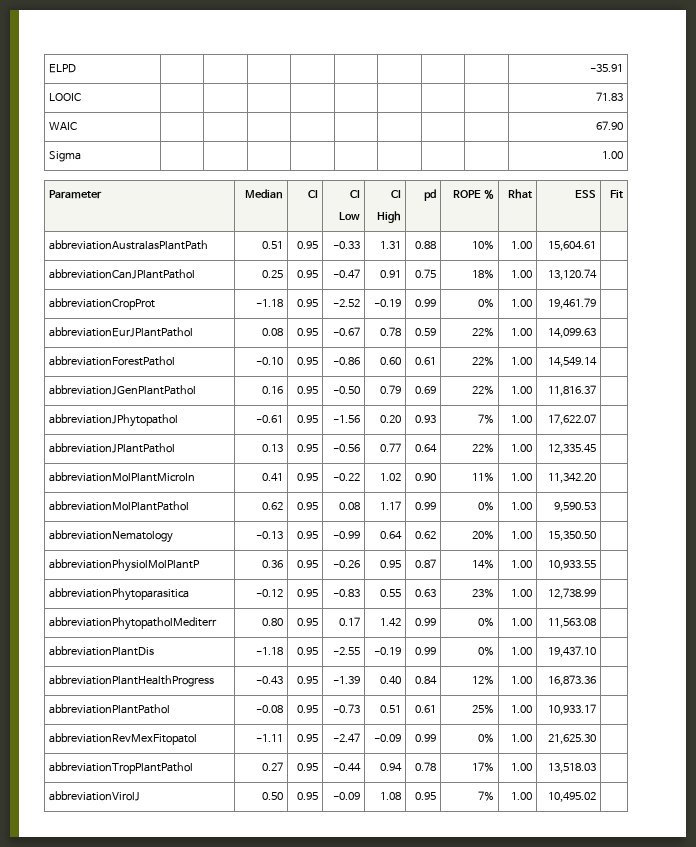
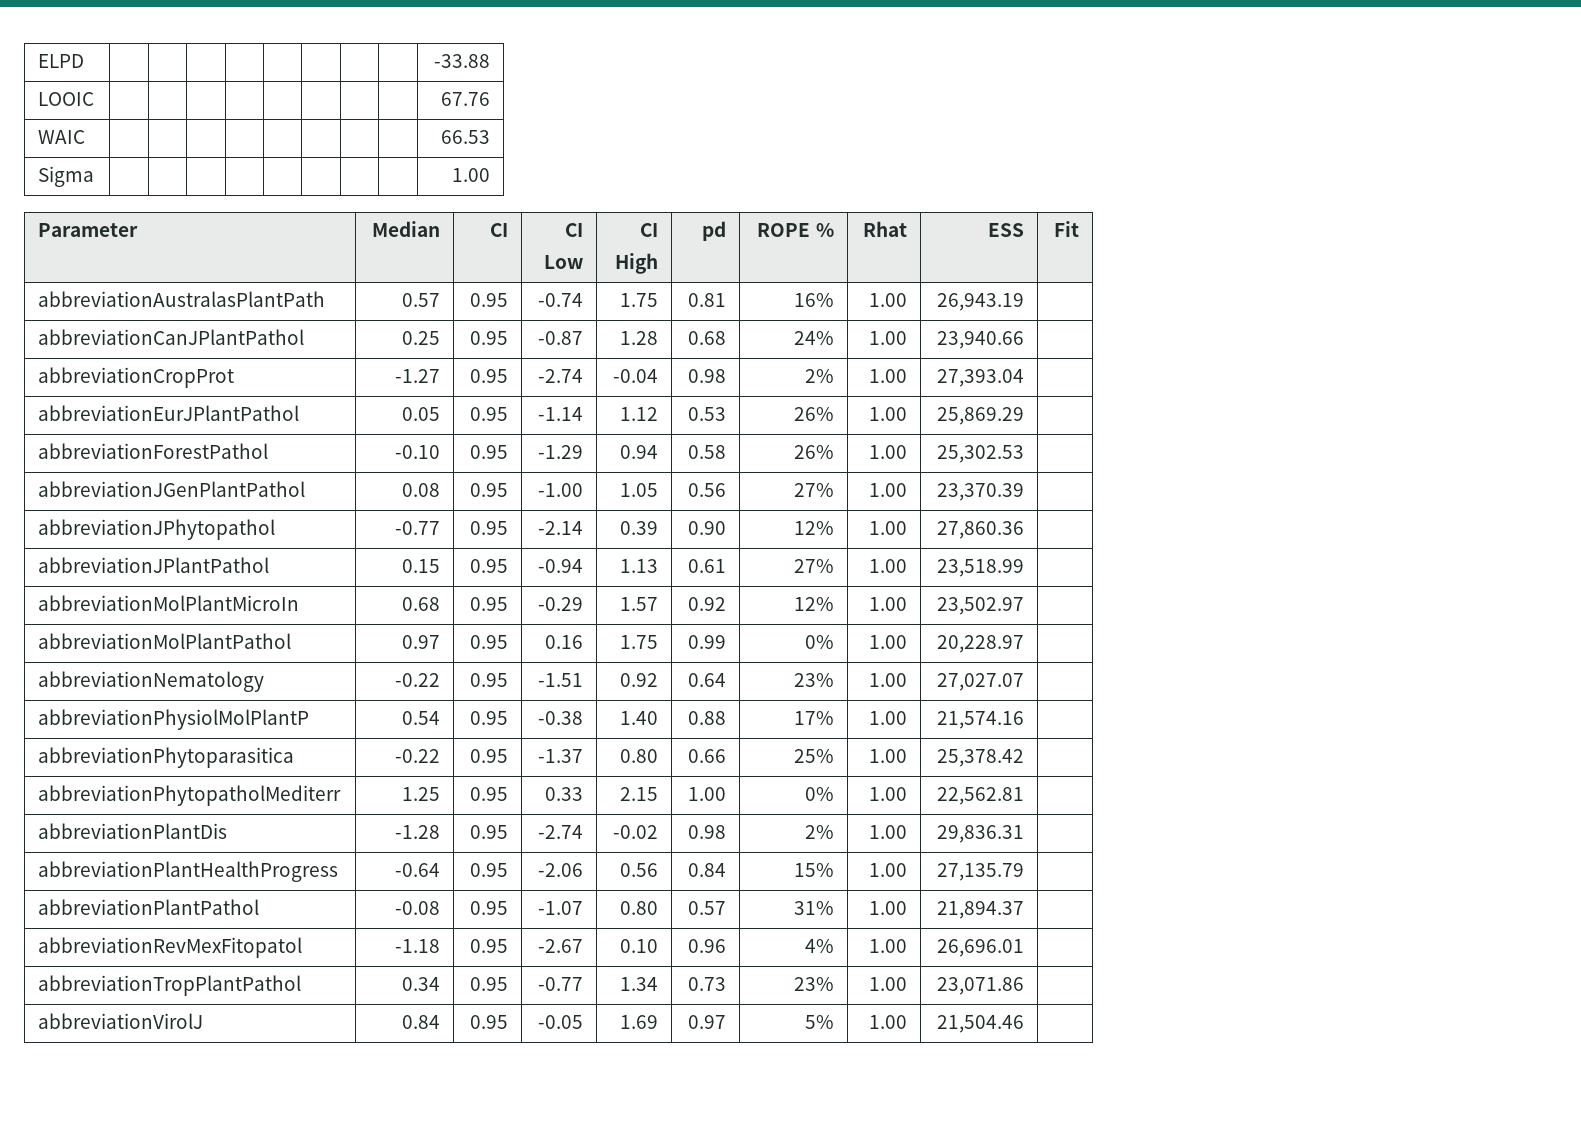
- ELPD | | | | | | | | | -35.91
+ ELPD | | | | | | | | | -33.88
- LOOIC | | | | | | | | | 71.83
+ LOOIC | | | | | | | | | 67.76
- WAIC | | | | | | | | | 67.90
+ WAIC | | | | | | | | | 66.53
- abbreviationAustralasPlantPath | 0.51 | 0.95 | -0.33 | 1.31 | 0.88 | 10% | 1.00 | 15,604.61 |
+ abbreviationAustralasPlantPath | 0.57 | 0.95 | -0.74 | 1.75 | 0.81 | 16% | 1.00 | 26,943.19 |
- abbreviationCanJPlantPathol | 0.25 | 0.95 | -0.47 | 0.91 | 0.75 | 18% | 1.00 | 13,120.74 |
+ abbreviationCanJPlantPathol | 0.25 | 0.95 | -0.87 | 1.28 | 0.68 | 24% | 1.00 | 23,940.66 |
- abbreviationCropProt | -1.18 | 0.95 | -2.52 | -0.19 | 0.99 | 0% | 1.00 | 19,461.79 |
+ abbreviationCropProt | -1.27 | 0.95 | -2.74 | -0.04 | 0.98 | 2% | 1.00 | 27,393.04 |
- abbreviationEurJPlantPathol | 0.08 | 0.95 | -0.67 | 0.78 | 0.59 | 22% | 1.00 | 14,099.63 |
+ abbreviationEurJPlantPathol | 0.05 | 0.95 | -1.14 | 1.12 | 0.53 | 26% | 1.00 | 25,869.29 |
- abbreviationForestPathol | -0.10 | 0.95 | -0.86 | 0.60 | 0.61 | 22% | 1.00 | 14,549.14 |
+ abbreviationForestPathol | -0.10 | 0.95 | -1.29 | 0.94 | 0.58 | 26% | 1.00 | 25,302.53 |
- abbreviationJGenPlantPathol | 0.16 | 0.95 | -0.50 | 0.79 | 0.69 | 22% | 1.00 | 11,816.37 |
+ abbreviationJGenPlantPathol | 0.08 | 0.95 | -1.00 | 1.05 | 0.56 | 27% | 1.00 | 23,370.39 |
- abbreviationJPhytopathol | -0.61 | 0.95 | -1.56 | 0.20 | 0.93 | 7% | 1.00 | 17,622.07 |
+ abbreviationJPhytopathol | -0.77 | 0.95 | -2.14 | 0.39 | 0.90 | 12% | 1.00 | 27,860.36 |
- abbreviationJPlantPathol | 0.13 | 0.95 | -0.56 | 0.77 | 0.64 | 22% | 1.00 | 12,335.45 |
+ abbreviationJPlantPathol | 0.15 | 0.95 | -0.94 | 1.13 | 0.61 | 27% | 1.00 | 23,518.99 |
- abbreviationMolPlantMicroIn | 0.41 | 0.95 | -0.22 | 1.02 | 0.90 | 11% | 1.00 | 11,342.20 |
+ abbreviationMolPlantMicroIn | 0.68 | 0.95 | -0.29 | 1.57 | 0.92 | 12% | 1.00 | 23,502.97 |
- abbreviationMolPlantPathol | 0.62 | 0.95 | 0.08 | 1.17 | 0.99 | 0% | 1.00 | 9,590.53 |
+ abbreviationMolPlantPathol | 0.97 | 0.95 | 0.16 | 1.75 | 0.99 | 0% | 1.00 | 20,228.97 |
- abbreviationNematology | -0.13 | 0.95 | -0.99 | 0.64 | 0.62 | 20% | 1.00 | 15,350.50 |
- abbreviationPhysiolMolPlantP | 0.36 | 0.95 | -0.26 | 0.95 | 0.87 | 14% | 1.00 | 10,933.55 |
- abbreviationPhytoparasitica | -0.12 | 0.95 | -0.83 | 0.55 | 0.63 | 23% | 1.00 | 12,738.99 |
+ abbreviationNematology | -0.22 | 0.95 | -1.51 | 0.92 | 0.64 | 23% | 1.00 | 27,027.07 |
+ abbreviationPhysiolMolPlantP | 0.54 | 0.95 | -0.38 | 1.40 | 0.88 | 17% | 1.00 | 21,574.16 |
+ abbreviationPhytoparasitica | -0.22 | 0.95 | -1.37 | 0.80 | 0.66 | 25% | 1.00 | 25,378.42 |
- abbreviationPhytopatholMediterr | 0.80 | 0.95 | 0.17 | 1.42 | 0.99 | 0% | 1.00 | 11,563.08 |
+ abbreviationPhytopatholMediterr | 1.25 | 0.95 | 0.33 | 2.15 | 1.00 | 0% | 1.00 | 22,562.81 |
- abbreviationPlantDis | -1.18 | 0.95 | -2.55 | -0.19 | 0.99 | 0% | 1.00 | 19,437.10 |
+ abbreviationPlantDis | -1.28 | 0.95 | -2.74 | -0.02 | 0.98 | 2% | 1.00 | 29,836.31 |
- abbreviationPlantHealthProgress | -0.43 | 0.95 | -1.39 | 0.40 | 0.84 | 12% | 1.00 | 16,873.36 |
+ abbreviationPlantHealthProgress | -0.64 | 0.95 | -2.06 | 0.56 | 0.84 | 15% | 1.00 | 27,135.79 |
- abbreviationPlantPathol | -0.08 | 0.95 | -0.73 | 0.51 | 0.61 | 25% | 1.00 | 10,933.17 |
+ abbreviationPlantPathol | -0.08 | 0.95 | -1.07 | 0.80 | 0.57 | 31% | 1.00 | 21,894.37 |
- abbreviationRevMexFitopatol | -1.11 | 0.95 | -2.47 | -0.09 | 0.99 | 0% | 1.00 | 21,625.30 |
+ abbreviationRevMexFitopatol | -1.18 | 0.95 | -2.67 | 0.10 | 0.96 | 4% | 1.00 | 26,696.01 |
- abbreviationTropPlantPathol | 0.27 | 0.95 | -0.44 | 0.94 | 0.78 | 17% | 1.00 | 13,518.03 |
+ abbreviationTropPlantPathol | 0.34 | 0.95 | -0.77 | 1.34 | 0.73 | 23% | 1.00 | 23,071.86 |
- abbreviationVirolJ | 0.50 | 0.95 | -0.09 | 1.08 | 0.95 | 7% | 1.00 | 10,495.02 |
+ abbreviationVirolJ | 0.84 | 0.95 | -0.05 | 1.69 | 0.97 | 5% | 1.00 | 21,504.46 |

